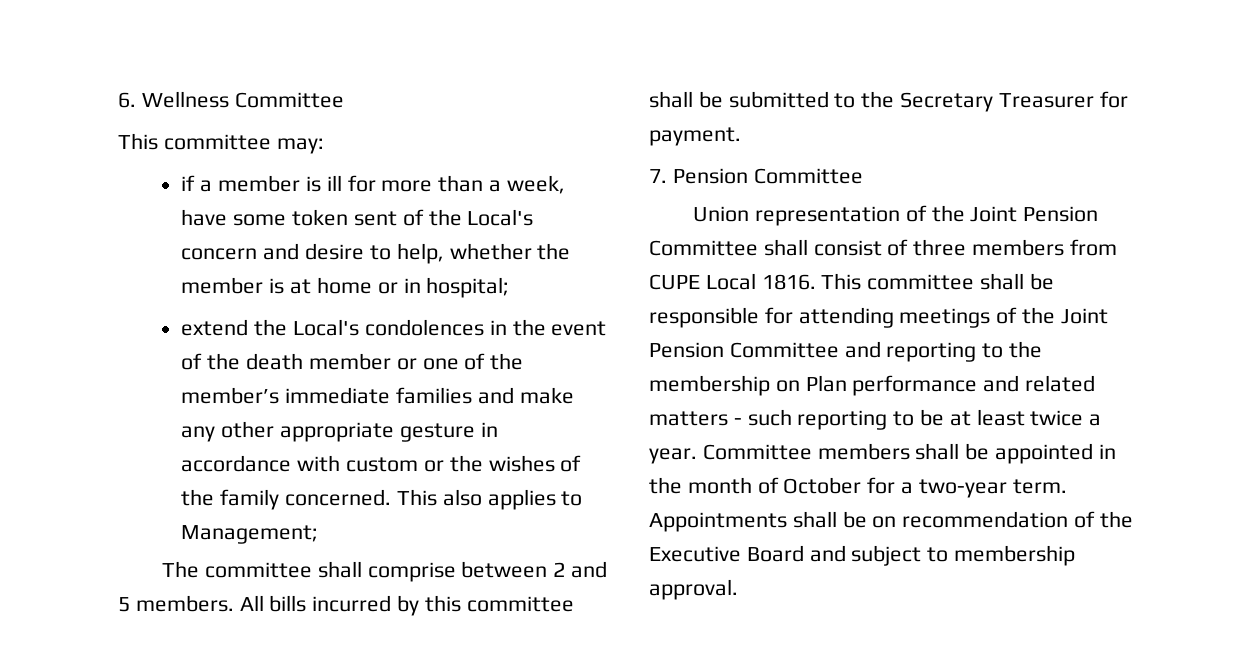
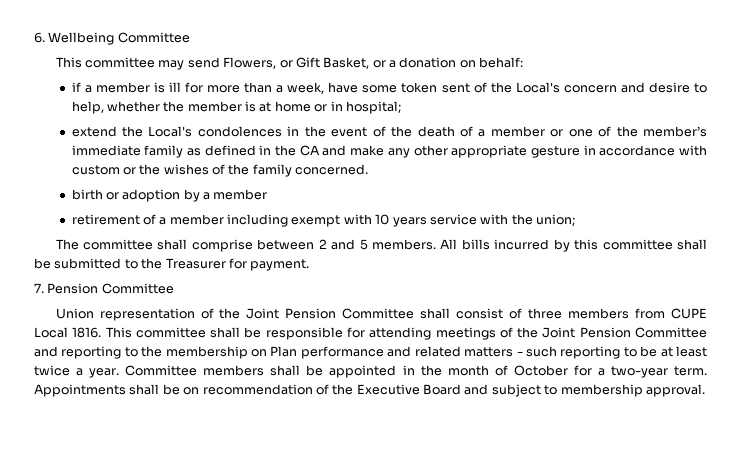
- 6. Wellness Committee
+ 6. Wellbeing Committee
- This committee may:
+ This committee may send Flowers, or Gift Basket, or a donation on behalf:
- extend the Local's condolences in the event of the death member or one of the member’s immediate families and make any other appropriate gesture in accordance with custom or the wishes of the family concerned. This also applies to Management;
+ extend the Local's condolences in the event of the death of a member or one of the member’s immediate family as defined in the CA and make any other appropriate gesture in accordance with custom or the wishes of the family concerned.
+ birth or adoption by a member
+ retirement of a member including exempt with 10 years service with the union;
- All bills incurred by this committee shall be submitted to the Secretary Treasurer for payment.
+ All bills incurred by this committee shall be submitted to the Treasurer for payment.

